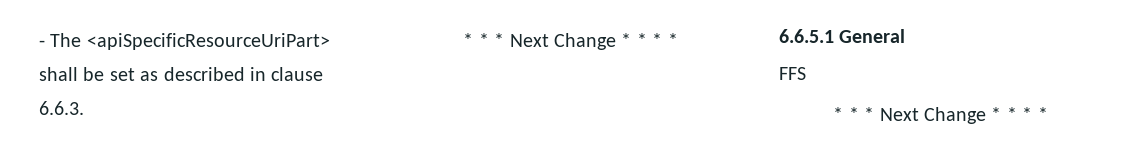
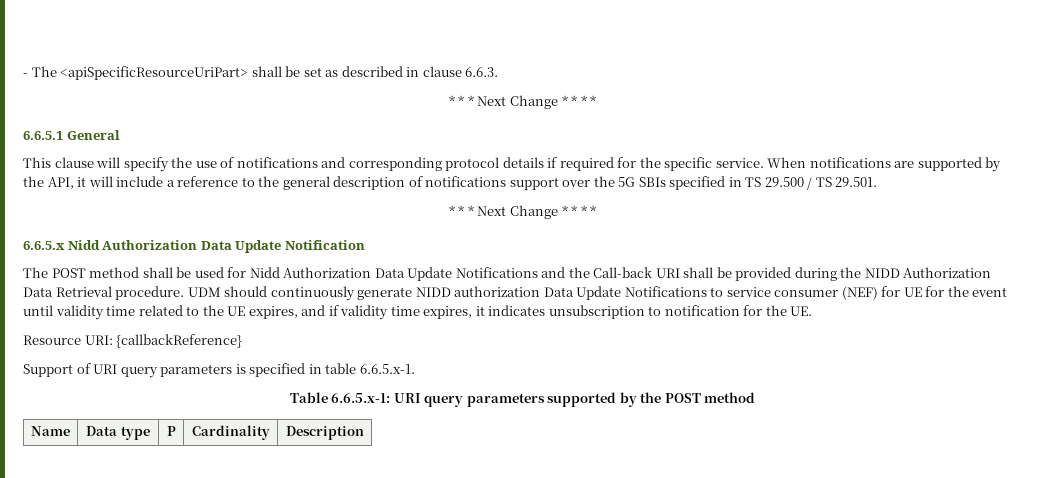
- FFS
+ This clause will specify the use of notifications and corresponding protocol details if required for the specific service. When notifications are supported by the API, it will include a reference to the general description of notifications support over the 5G SBIs specified in TS 29.500 / TS 29.501.
  * * * Next Change * * * *
+ 6.6.5.x Nidd Authorization Data Update Notification
+ The POST method shall be used for Nidd Authorization Data Update Notifications and the Call-back URI shall be provided during the NIDD Authorization Data Retrieval procedure. UDM should continuously generate NIDD authorization Data Update Notifications to service consumer (NEF) for UE for the event until validity time related to the UE expires, and if validity time expires, it indicates unsubscription to notification for the UE.
+ Resource URI: {callbackReference}
+ Support of URI query parameters is specified in table 6.6.5.x-1.
+ Table 6.6.5.x-1: URI query parameters supported by the POST method
+ Name | Data type | P | Cardinality | Description

